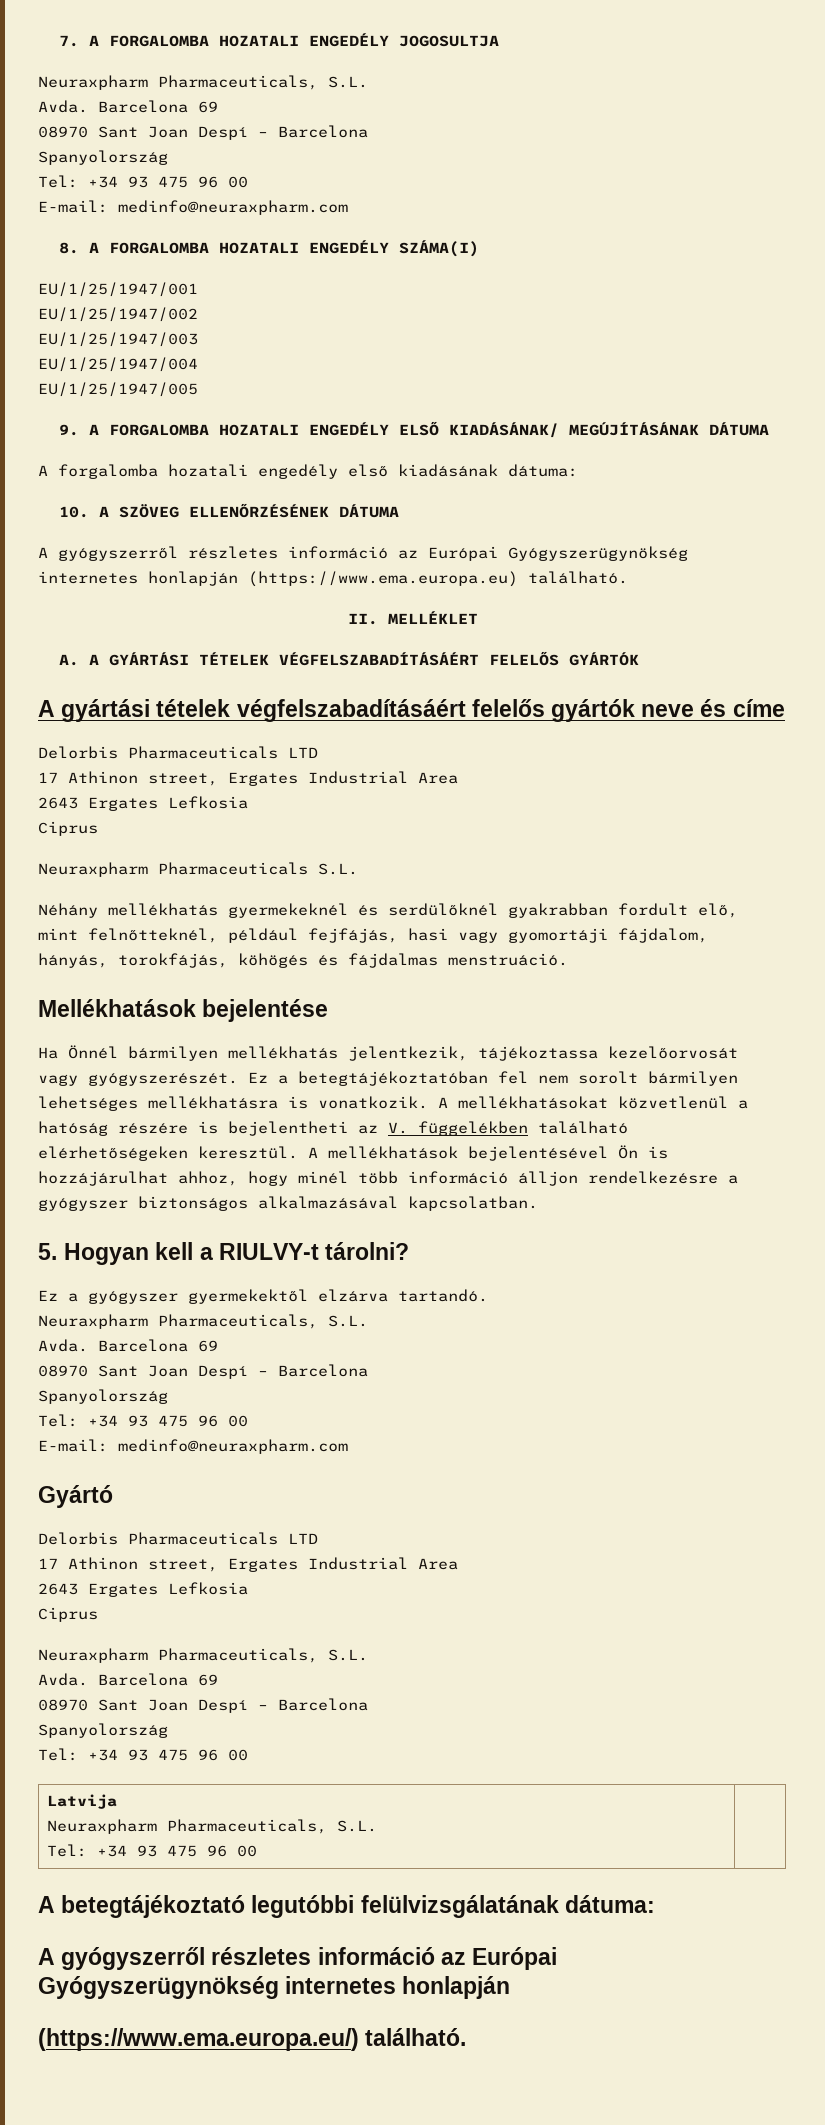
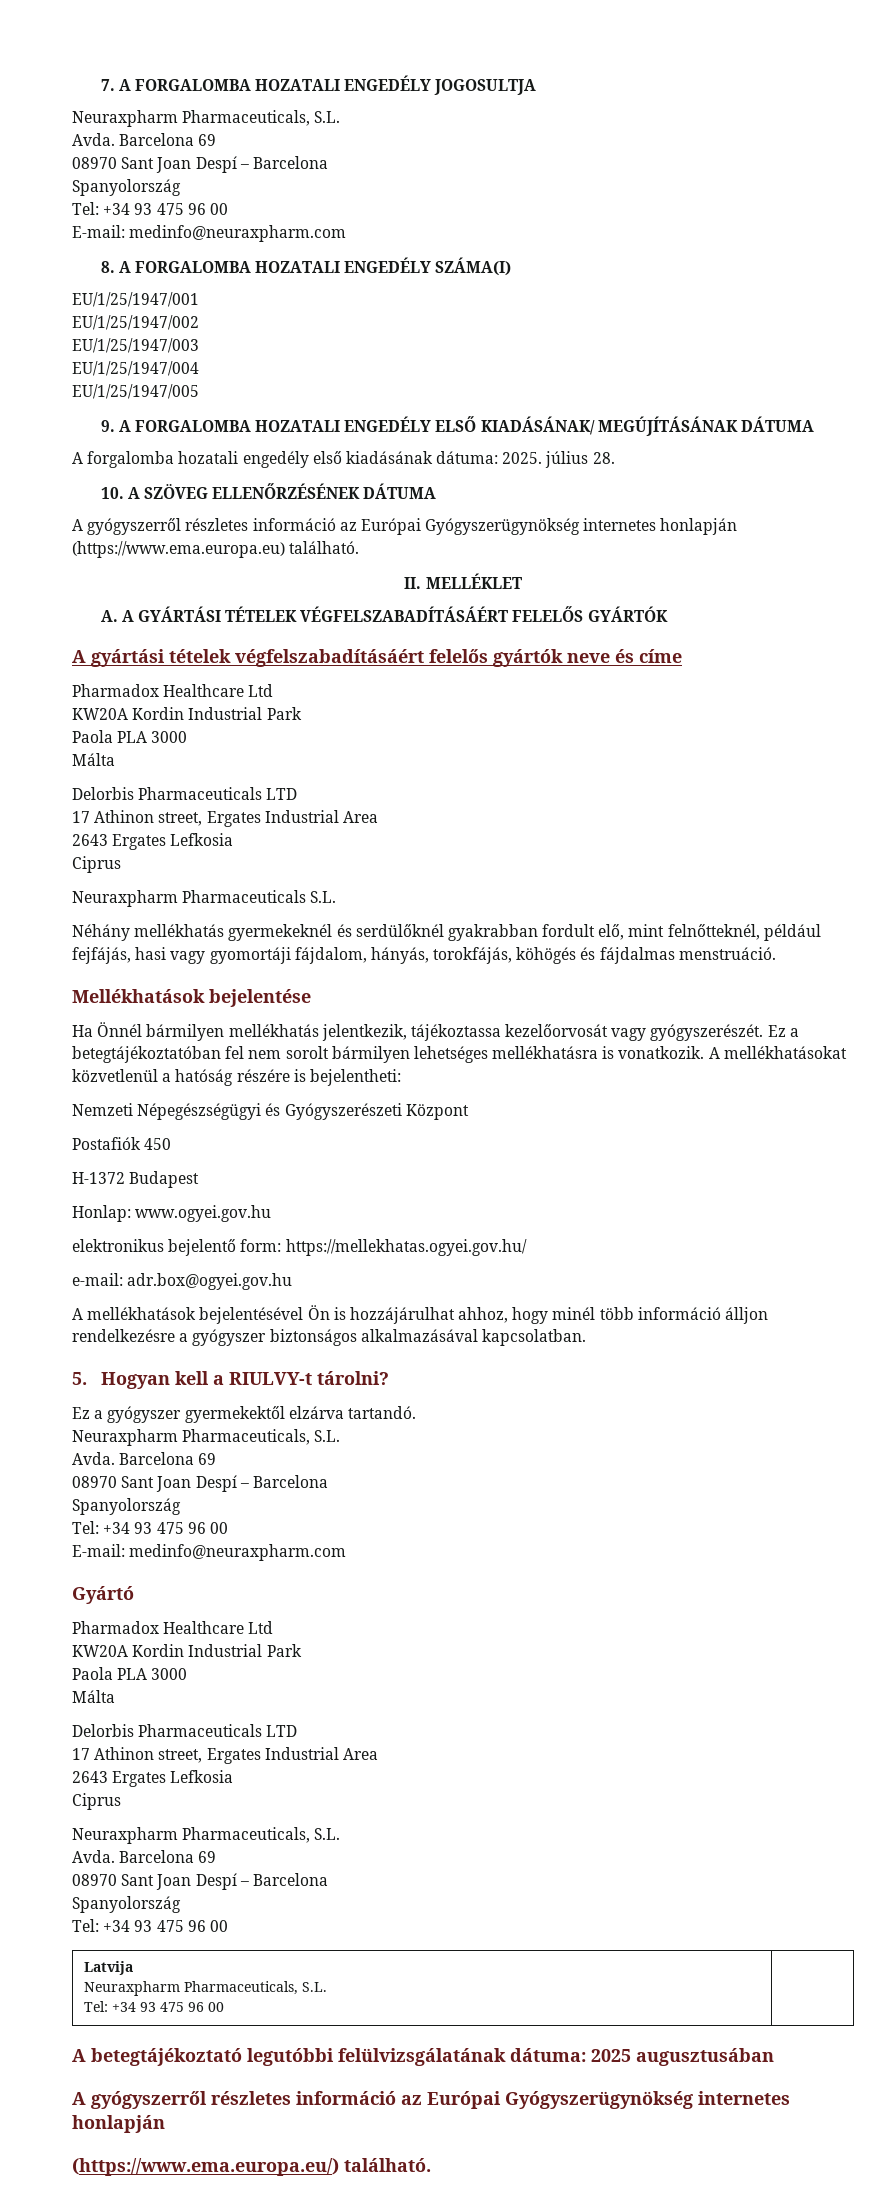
- A forgalomba hozatali engedély első kiadásának dátuma:
+ A forgalomba hozatali engedély első kiadásának dátuma: 2025. július 28.
  A gyártási tételek végfelszabadításáért felelős gyártók neve és címe
+ Pharmadox Healthcare Ltd
+ KW20A Kordin Industrial Park
+ Paola PLA 3000
+ Málta
- A mellékhatásokat közvetlenül a hatóság részére is bejelentheti az V. függelékben található elérhetőségeken keresztül. A mellékhatások bejelentésével Ön is hozzájárulhat ahhoz, hogy minél több információ álljon rendelkezésre a gyógyszer biztonságos alkalmazásával kapcsolatban.
+ A mellékhatásokat közvetlenül a hatóság részére is bejelentheti:
+ Nemzeti Népegészségügyi és Gyógyszerészeti Központ
+ Postafiók 450
+ H-1372 Budapest
+ Honlap: www.ogyei.gov.hu
+ elektronikus bejelentő form: https://mellekhatas.ogyei.gov.hu/
+ e-mail: adr.box@ogyei.gov.hu
+ A mellékhatások bejelentésével Ön is hozzájárulhat ahhoz, hogy minél több információ álljon rendelkezésre a gyógyszer biztonságos alkalmazásával kapcsolatban.
  Gyártó
+ Pharmadox Healthcare Ltd
+ KW20A Kordin Industrial Park
+ Paola PLA 3000
+ Málta
- A betegtájékoztató legutóbbi felülvizsgálatának dátuma:
+ A betegtájékoztató legutóbbi felülvizsgálatának dátuma: 2025 augusztusában

